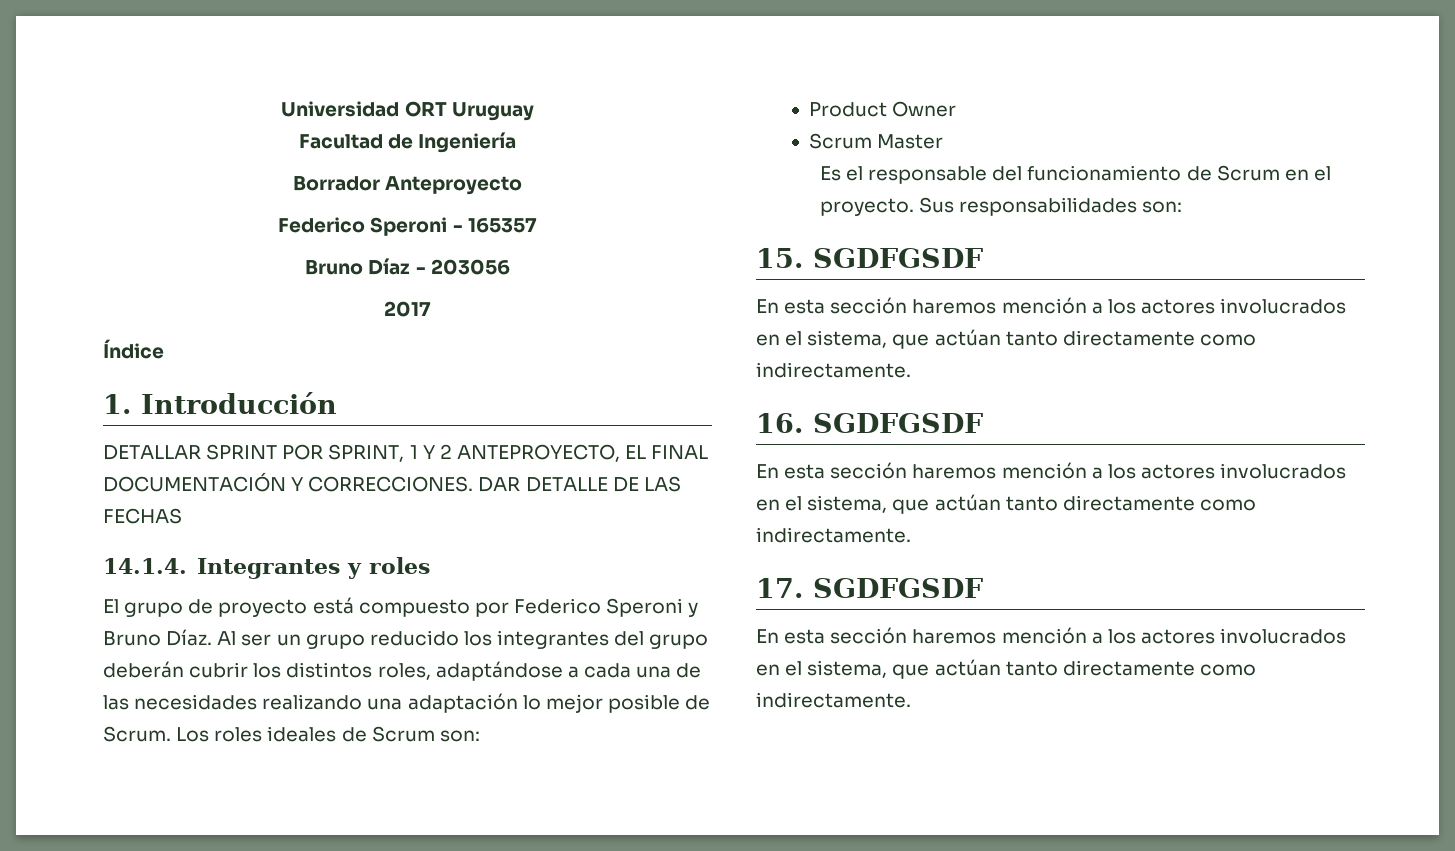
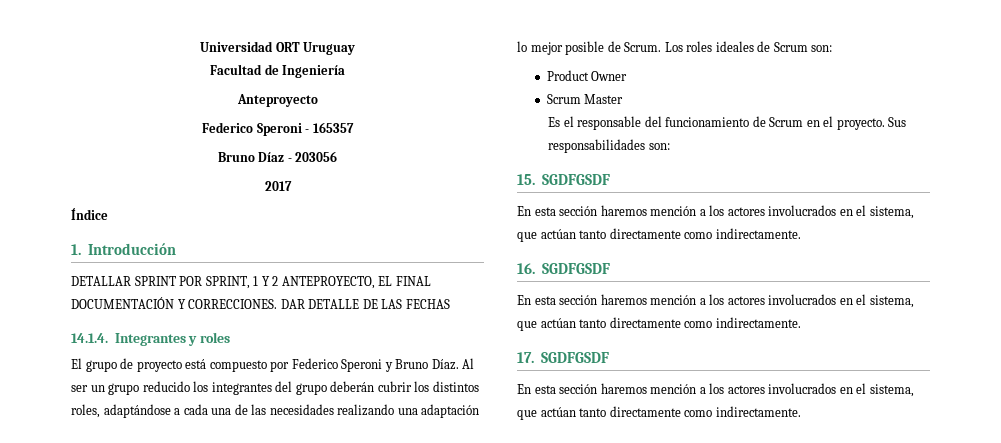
- Borrador Anteproyecto
+ Anteproyecto

